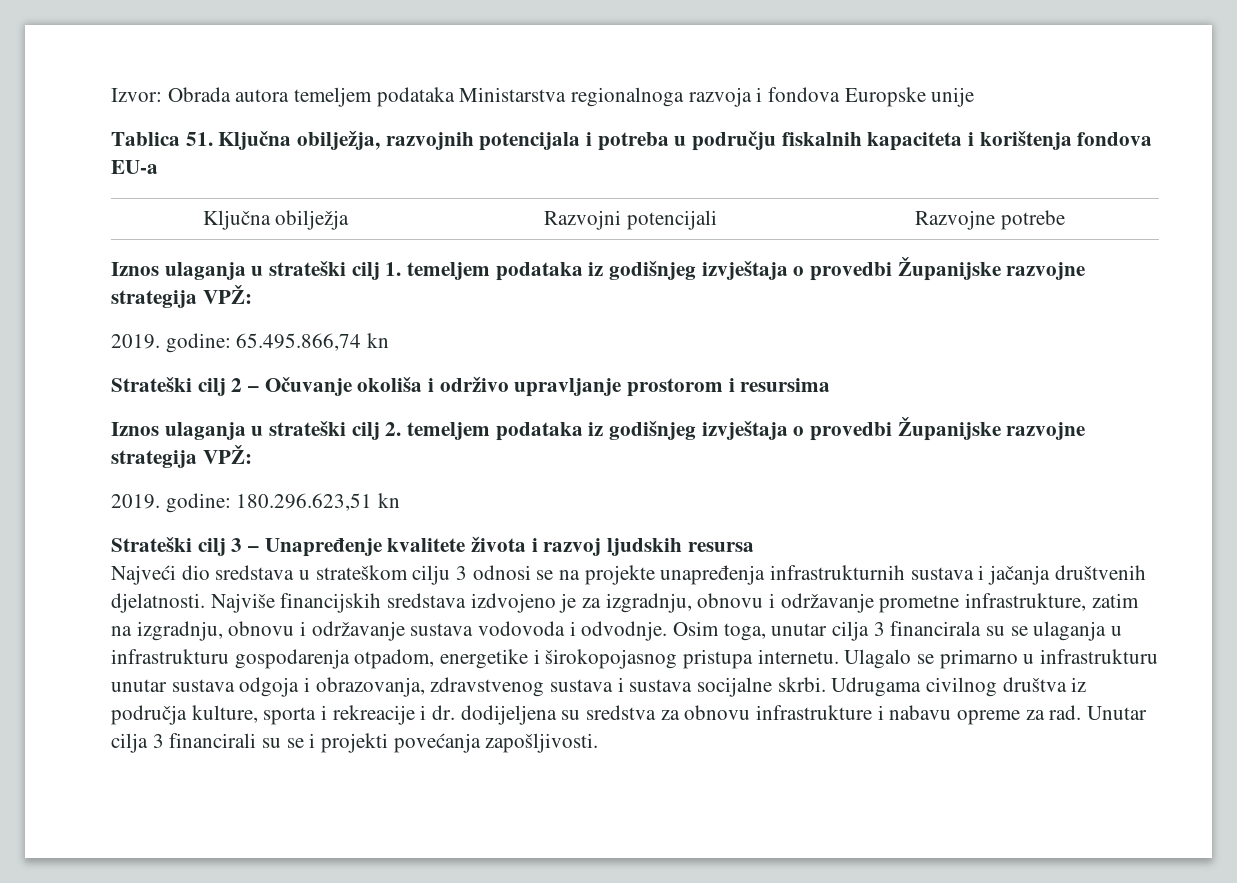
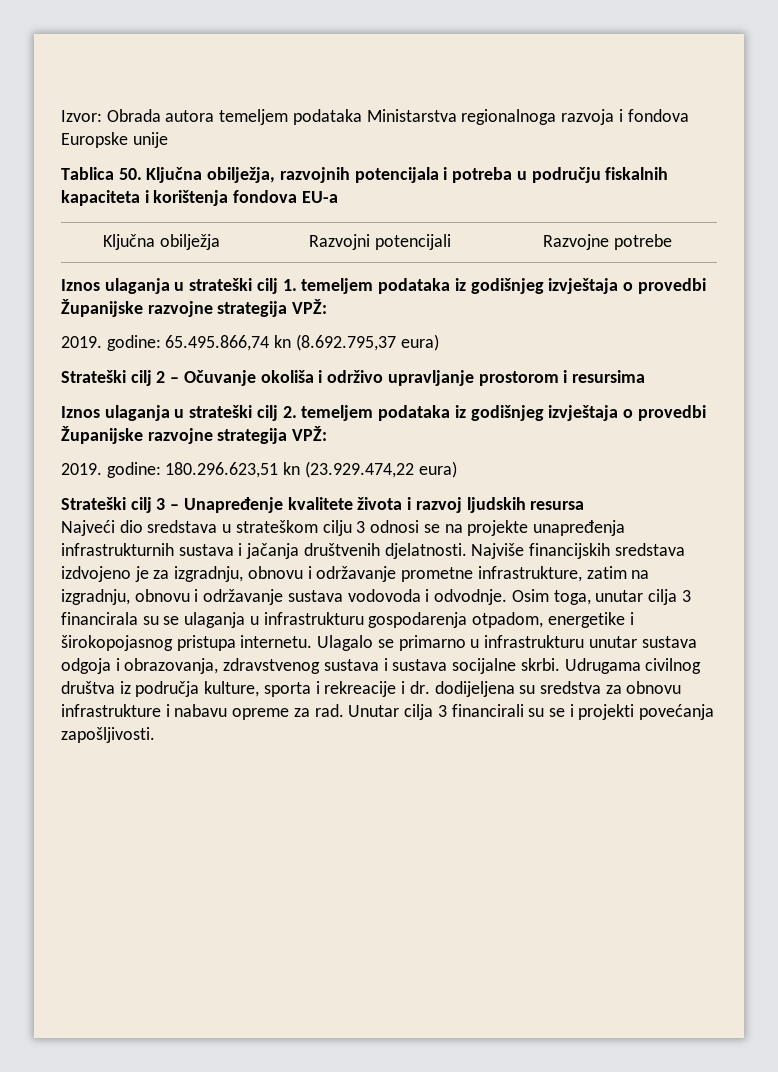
- Tablica 51. Ključna obilježja, razvojnih potencijala i potreba u području fiskalnih kapaciteta i korištenja fondova EU-a
+ Tablica 50. Ključna obilježja, razvojnih potencijala i potreba u području fiskalnih kapaciteta i korištenja fondova EU-a
- 2019. godine: 65.495.866,74 kn
+ 2019. godine: 65.495.866,74 kn (8.692.795,37 eura)
- 2019. godine: 180.296.623,51 kn
+ 2019. godine: 180.296.623,51 kn (23.929.474,22 eura)

